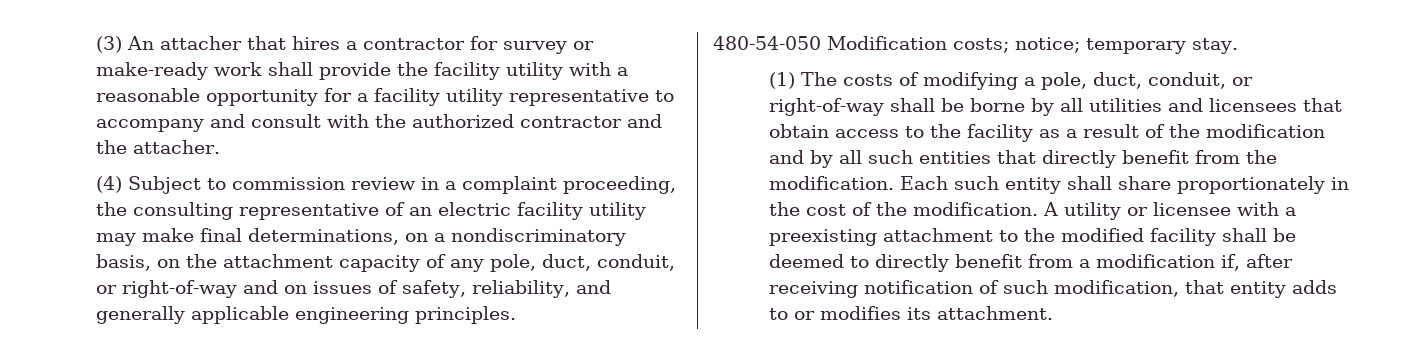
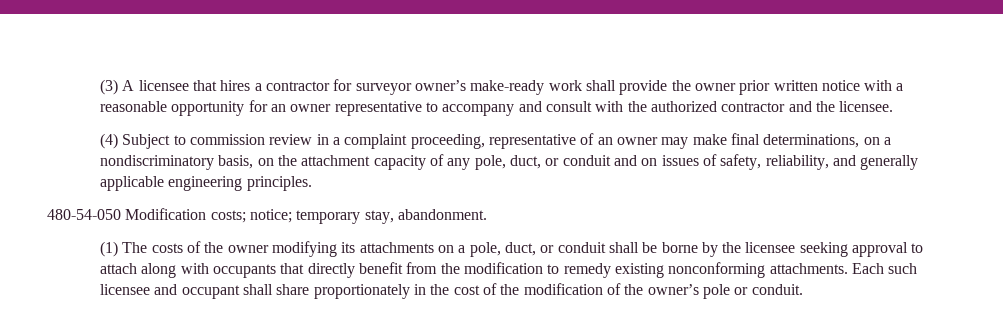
- (3) An attacher that hires a contractor for survey or make-ready work shall provide the facility utility with a reasonable opportunity for a facility utility representative to accompany and consult with the authorized contractor and the attacher.
+ (3) A licensee that hires a contractor for surveyor owner’s make-ready work shall provide the owner prior written notice with a reasonable opportunity for an owner representative to accompany and consult with the authorized contractor and the licensee.
- (4) Subject to commission review in a complaint proceeding, the consulting representative of an electric facility utility may make final determinations, on a nondiscriminatory basis, on the attachment capacity of any pole, duct, conduit, or right-of-way and on issues of safety, reliability, and generally applicable engineering principles.
+ (4) Subject to commission review in a complaint proceeding, representative of an owner may make final determinations, on a nondiscriminatory basis, on the attachment capacity of any pole, duct, or conduit and on issues of safety, reliability, and generally applicable engineering principles.
- 480-54-050 Modification costs; notice; temporary stay.
+ 480-54-050 Modification costs; notice; temporary stay, abandonment.
- (1) The costs of modifying a pole, duct, conduit, or right-of-way shall be borne by all utilities and licensees that obtain access to the facility as a result of the modification and by all such entities that directly benefit from the modification. Each such entity shall share proportionately in the cost of the modification. A utility or licensee with a preexisting attachment to the modified facility shall be deemed to directly benefit from a modification if, after receiving notification of such modification, that entity adds to or modifies its attachment.
+ (1) The costs of the owner modifying its attachments on a pole, duct, or conduit shall be borne by the licensee seeking approval to attach along with occupants that directly benefit from the modification to remedy existing nonconforming attachments. Each such licensee and occupant shall share proportionately in the cost of the modification of the owner’s pole or conduit.

